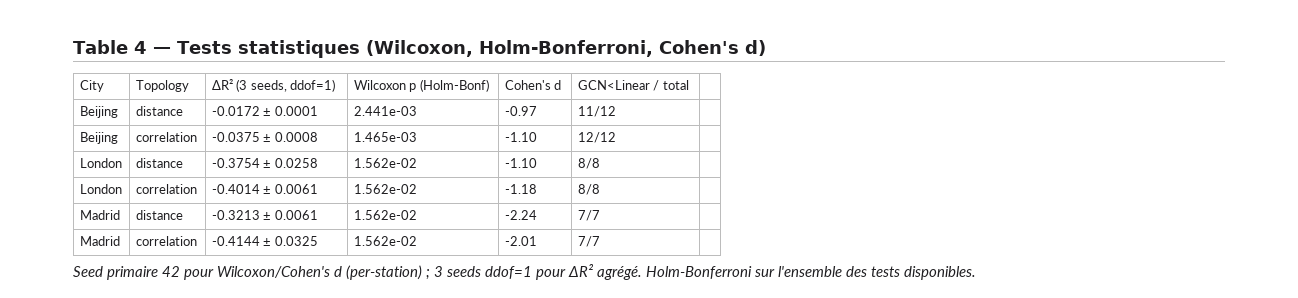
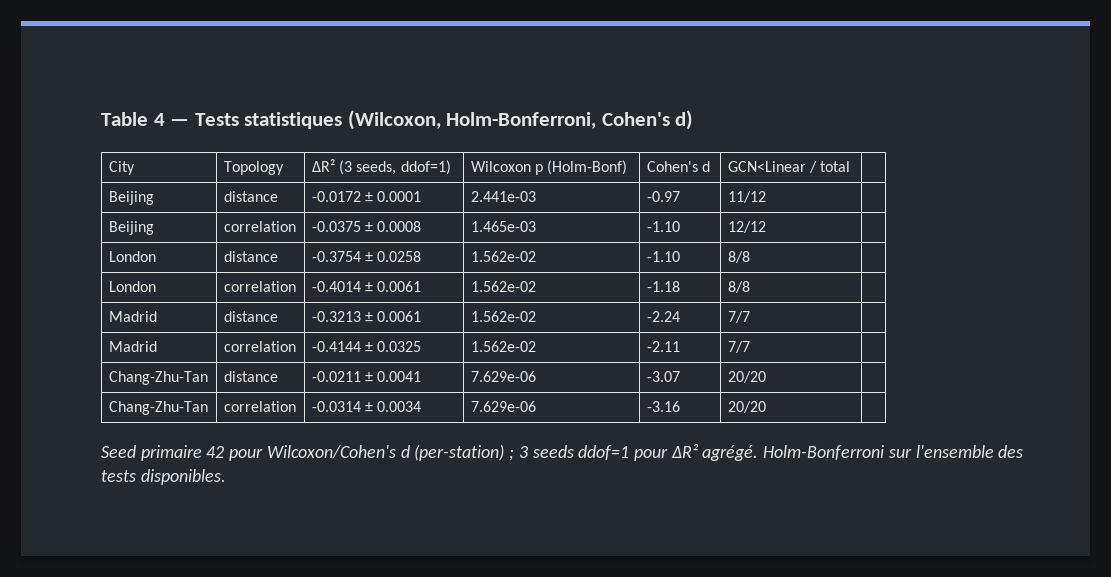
- Madrid | correlation | -0.4144 ± 0.0325 | 1.562e-02 | -2.01 | 7/7 |
+ Madrid | correlation | -0.4144 ± 0.0325 | 1.562e-02 | -2.11 | 7/7 |
+ Chang-Zhu-Tan | distance | -0.0211 ± 0.0041 | 7.629e-06 | -3.07 | 20/20 |
+ Chang-Zhu-Tan | correlation | -0.0314 ± 0.0034 | 7.629e-06 | -3.16 | 20/20 |

